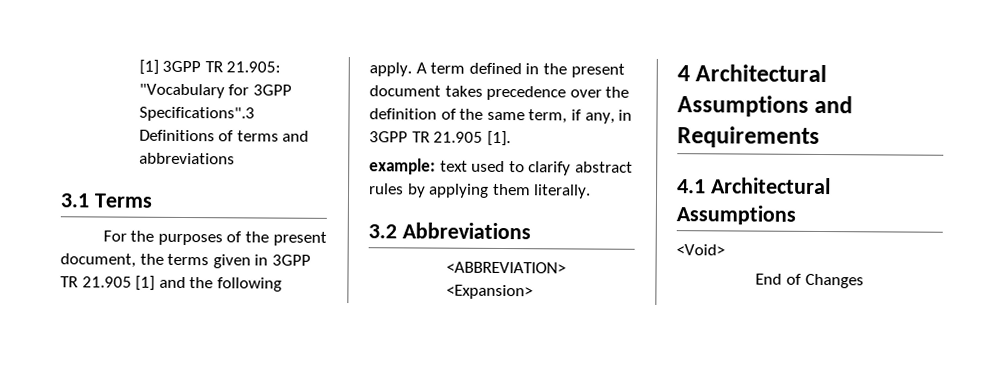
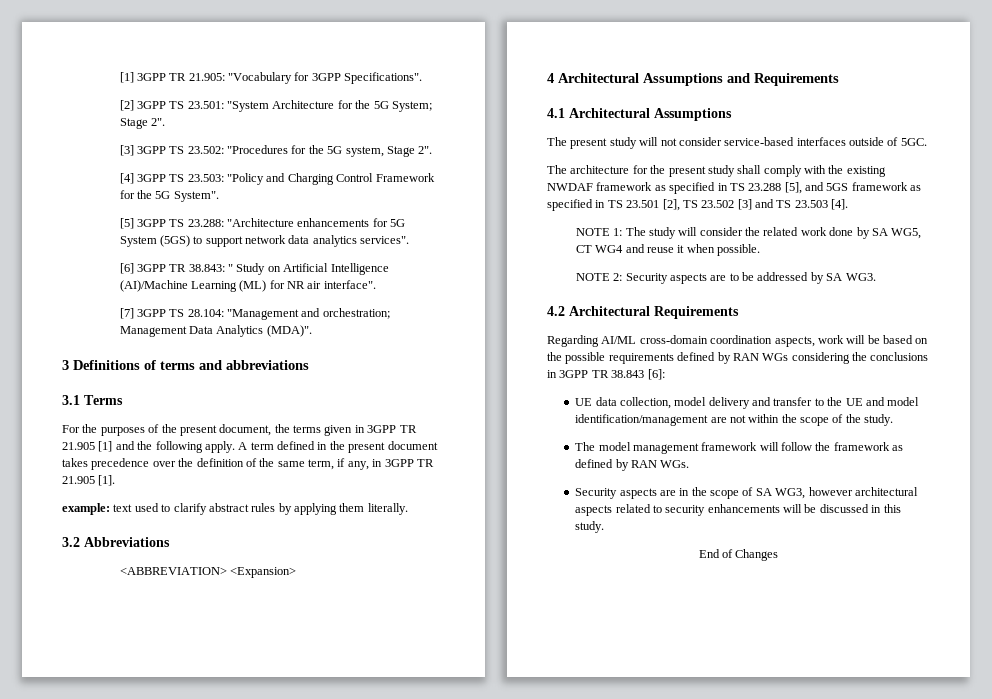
- [1] 3GPP TR 21.905: "Vocabulary for 3GPP Specifications".3 Definitions of terms and abbreviations
+ [1] 3GPP TR 21.905: "Vocabulary for 3GPP Specifications".
+ [2] 3GPP TS 23.501: "System Architecture for the 5G System; Stage 2".
+ [3] 3GPP TS 23.502: "Procedures for the 5G system, Stage 2".
+ [4] 3GPP TS 23.503: "Policy and Charging Control Framework for the 5G System".
+ [5] 3GPP TS 23.288: "Architecture enhancements for 5G System (5GS) to support network data analytics services".
+ [6] 3GPP TR 38.843: " Study on Artificial Intelligence (AI)/Machine Learning (ML) for NR air interface".
+ [7] 3GPP TS 28.104: "Management and orchestration; Management Data Analytics (MDA)".
+ 3 Definitions of terms and abbreviations
- <Void>
+ The present study will not consider service-based interfaces outside of 5GC.
+ The architecture for the present study shall comply with the existing NWDAF framework as specified in TS 23.288 [5], and 5GS framework as specified in TS 23.501 [2], TS 23.502 [3] and TS 23.503 [4].
+ NOTE 1: The study will consider the related work done by SA WG5, CT WG4 and reuse it when possible.
+ NOTE 2: Security aspects are to be addressed by SA WG3.
+ 4.2 Architectural Requirements
+ Regarding AI/ML cross-domain coordination aspects, work will be based on the possible requirements defined by RAN WGs considering the conclusions in 3GPP TR 38.843 [6]:
+ UE data collection, model delivery and transfer to the UE and model identification/management are not within the scope of the study.
+ The model management framework will follow the framework as defined by RAN WGs.
+ Security aspects are in the scope of SA WG3, however architectural aspects related to security enhancements will be discussed in this study.

